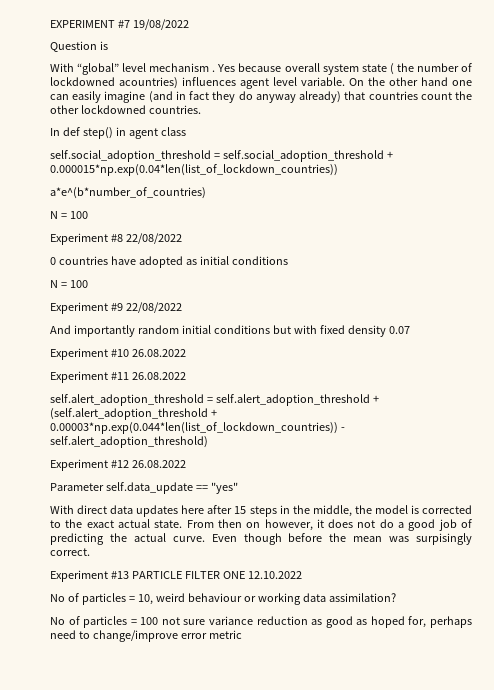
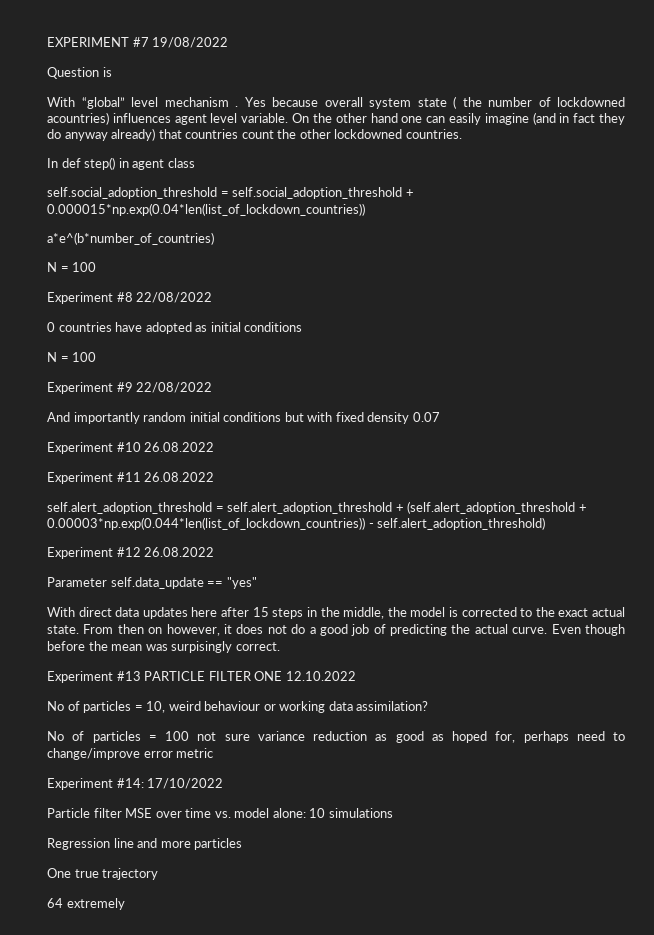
+ Experiment #14: 17/10/2022
+ Particle filter MSE over time vs. model alone: 10 simulations
+ Regression line and more particles
+ One true trajectory
+ 64 extremely

